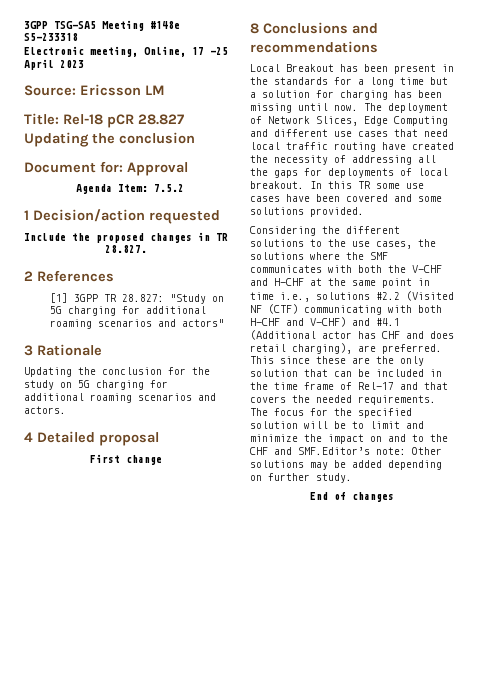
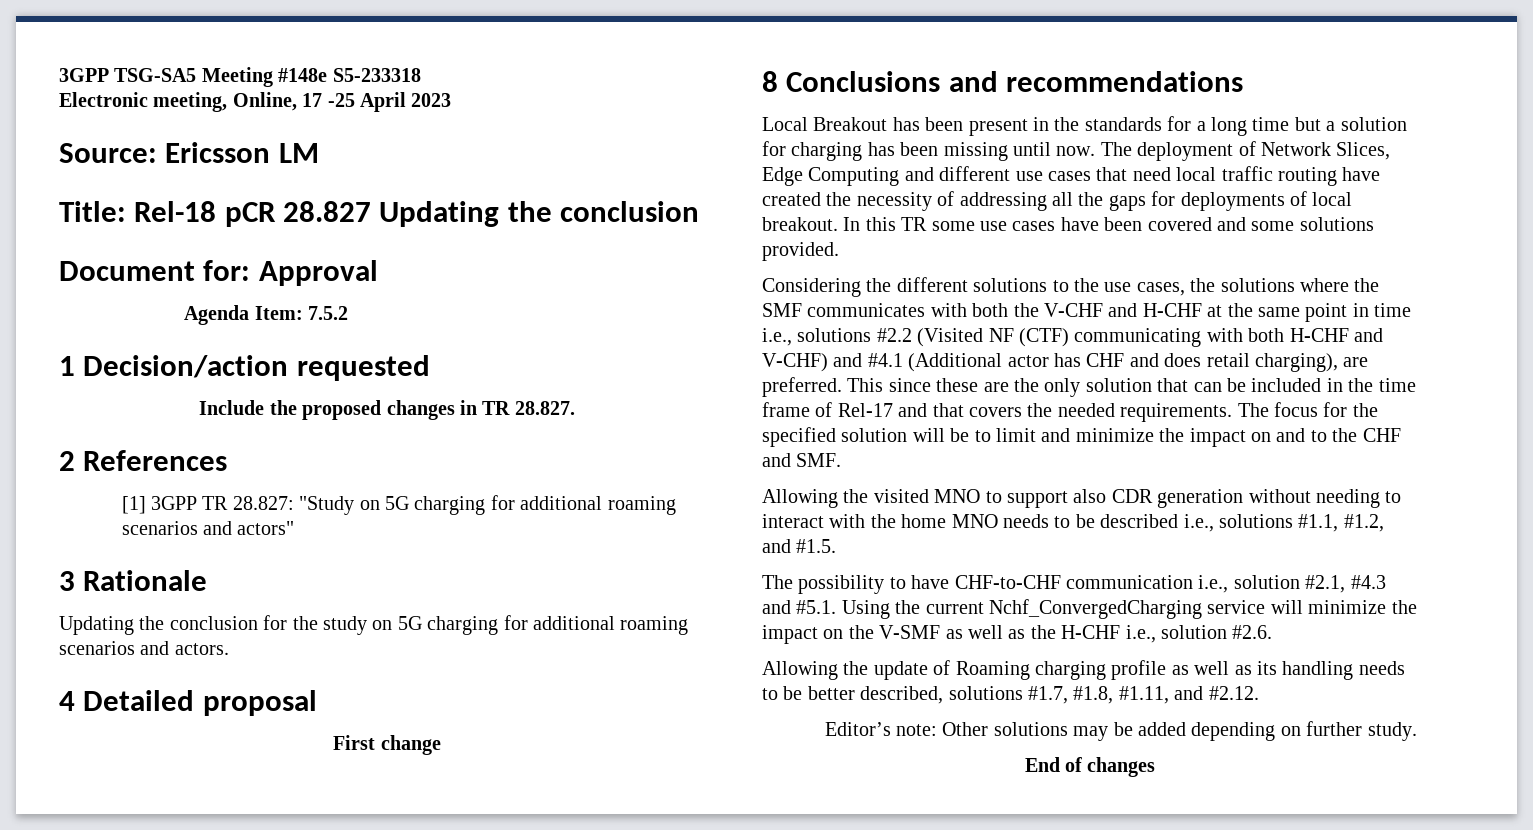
- The focus for the specified solution will be to limit and minimize the impact on and to the CHF and SMF.Editor’s note: Other solutions may be added depending on further study.
+ The focus for the specified solution will be to limit and minimize the impact on and to the CHF and SMF.
+ Allowing the visited MNO to support also CDR generation without needing to interact with the home MNO needs to be described i.e., solutions #1.1, #1.2, and #1.5.
+ The possibility to have CHF-to-CHF communication i.e., solution #2.1, #4.3 and #5.1. Using the current Nchf_ConvergedCharging service will minimize the impact on the V-SMF as well as the H-CHF i.e., solution #2.6.
+ Allowing the update of Roaming charging profile as well as its handling needs to be better described, solutions #1.7, #1.8, #1.11, and #2.12.
+ Editor’s note: Other solutions may be added depending on further study.

